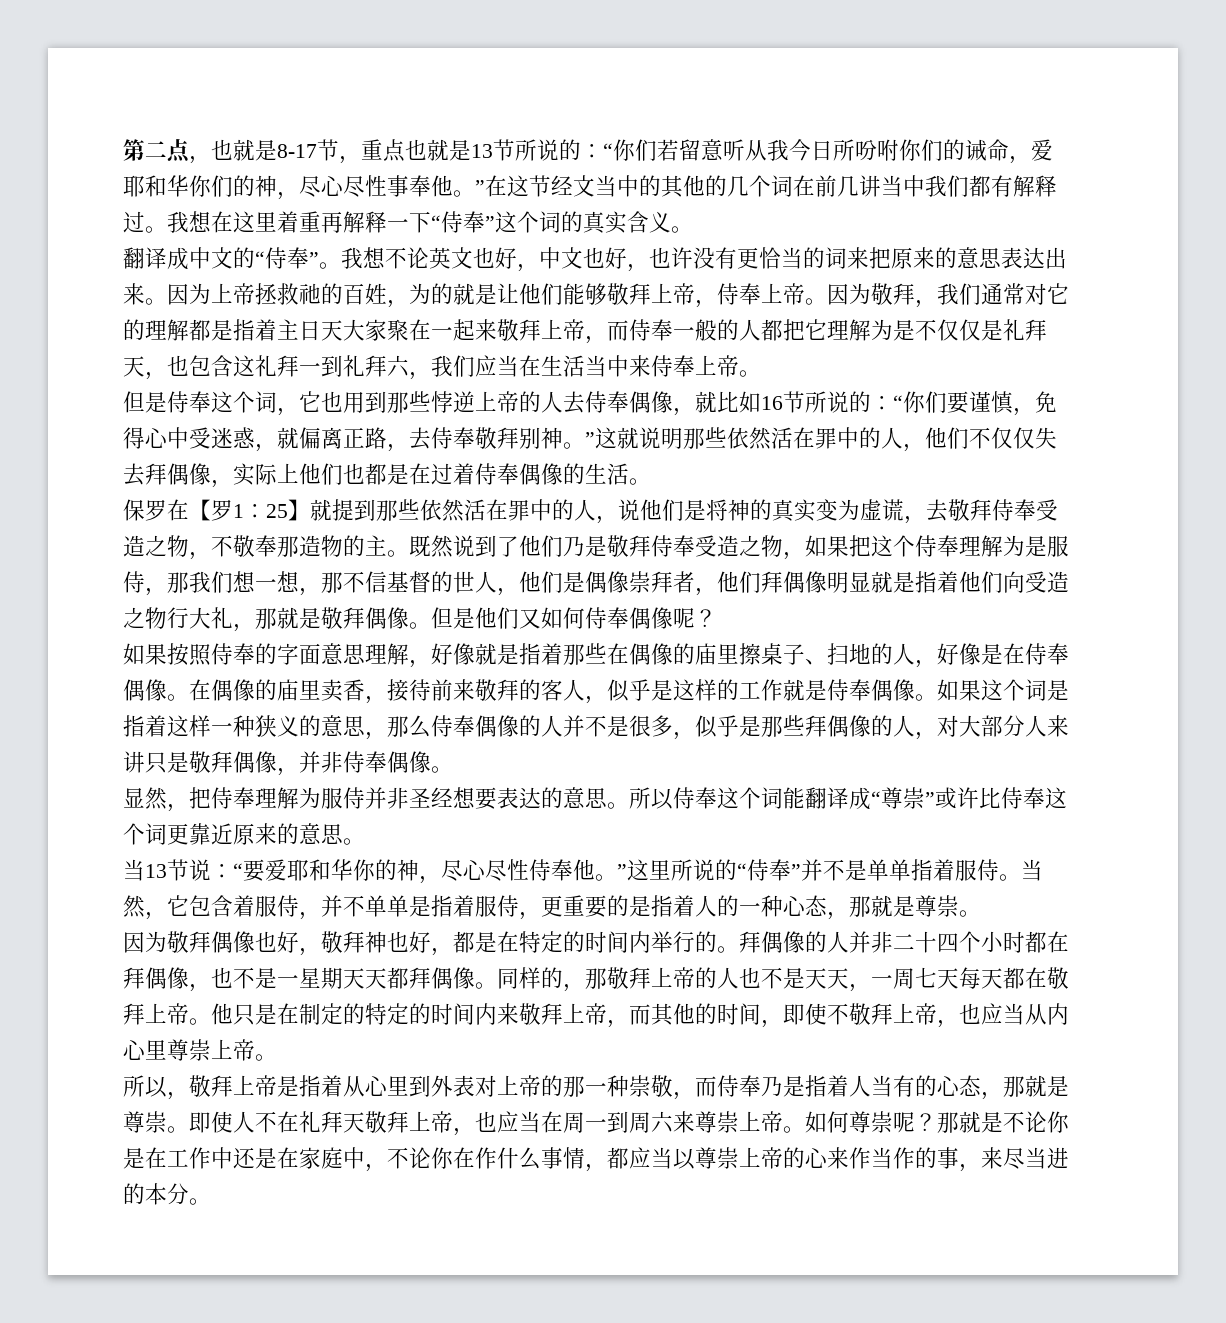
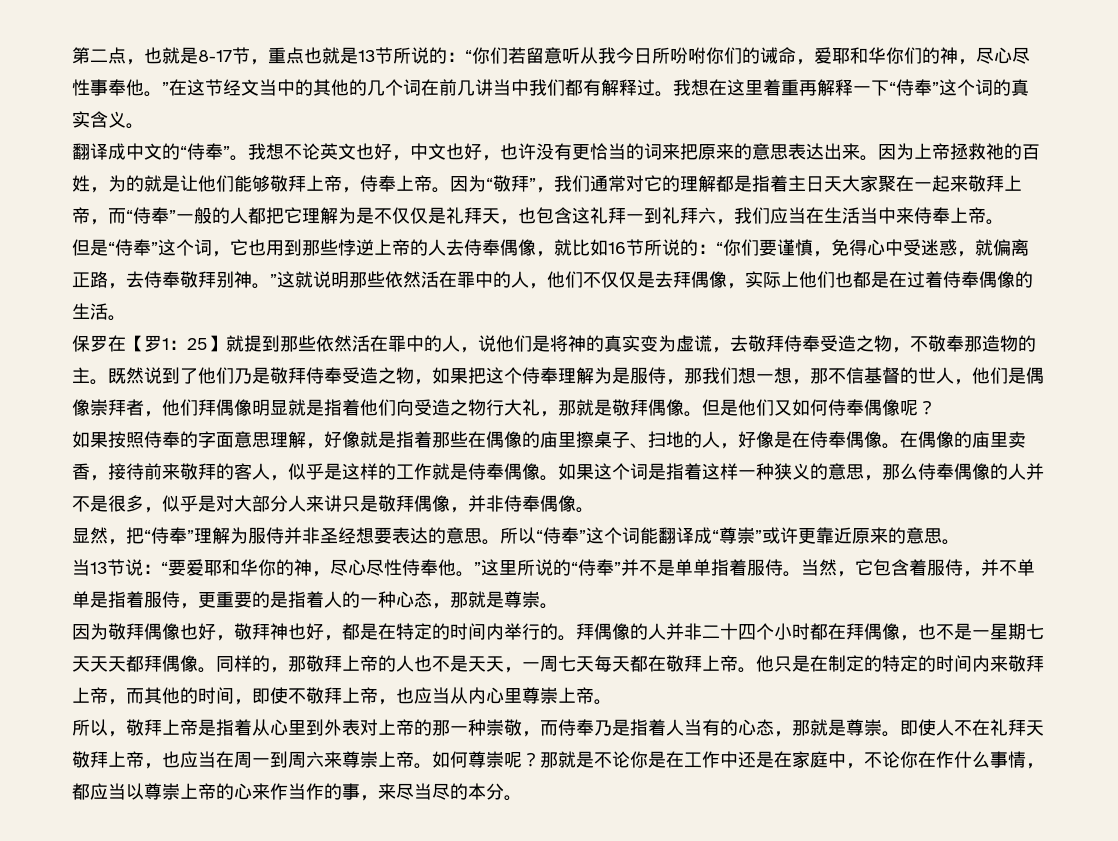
- 因为敬拜，我们通常对它的理解都是指着主日天大家聚在一起来敬拜上帝，而侍奉一般的人都把它理解为是不仅仅是礼拜天，也包含这礼拜一到礼拜六，我们应当在生活当中来侍奉上帝。
+ 因为“敬拜”，我们通常对它的理解都是指着主日天大家聚在一起来敬拜上帝，而“侍奉”一般的人都把它理解为是不仅仅是礼拜天，也包含这礼拜一到礼拜六，我们应当在生活当中来侍奉上帝。
- 但是侍奉这个词，它也用到那些悖逆上帝的人去侍奉偶像，就比如16节所说的：“你们要谨慎，免得心中受迷惑，就偏离正路，去侍奉敬拜别神。”这就说明那些依然活在罪中的人，他们不仅仅失去拜偶像，实际上他们也都是在过着侍奉偶像的生活。
+ 但是“侍奉”这个词，它也用到那些悖逆上帝的人去侍奉偶像，就比如16节所说的：“你们要谨慎，免得心中受迷惑，就偏离正路，去侍奉敬拜别神。”这就说明那些依然活在罪中的人，他们不仅仅是去拜偶像，实际上他们也都是在过着侍奉偶像的生活。
- 如果这个词是指着这样一种狭义的意思，那么侍奉偶像的人并不是很多，似乎是那些拜偶像的人，对大部分人来讲只是敬拜偶像，并非侍奉偶像。
+ 如果这个词是指着这样一种狭义的意思，那么侍奉偶像的人并不是很多，似乎是对大部分人来讲只是敬拜偶像，并非侍奉偶像。
- 显然，把侍奉理解为服侍并非圣经想要表达的意思。
+ 显然，把“侍奉”理解为服侍并非圣经想要表达的意思。
- 所以侍奉这个词能翻译成“尊崇”或许比侍奉这个词更靠近原来的意思。
+ 所以“侍奉”这个词能翻译成“尊崇”或许更靠近原来的意思。
- 拜偶像的人并非二十四个小时都在拜偶像，也不是一星期天天都拜偶像。
+ 拜偶像的人并非二十四个小时都在拜偶像，也不是一星期七天天天都拜偶像。
- 那就是不论你是在工作中还是在家庭中，不论你在作什么事情，都应当以尊崇上帝的心来作当作的事，来尽当进的本分。
+ 那就是不论你是在工作中还是在家庭中，不论你在作什么事情，都应当以尊崇上帝的心来作当作的事，来尽当尽的本分。

